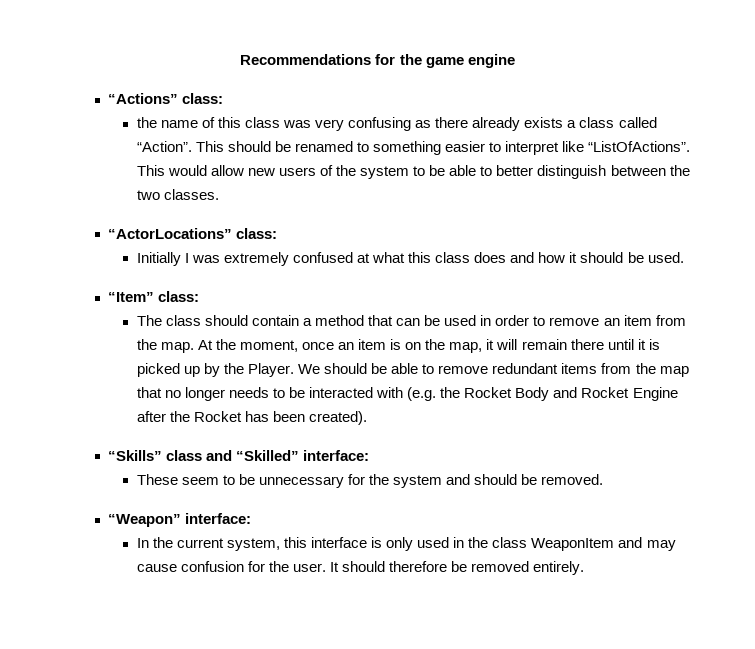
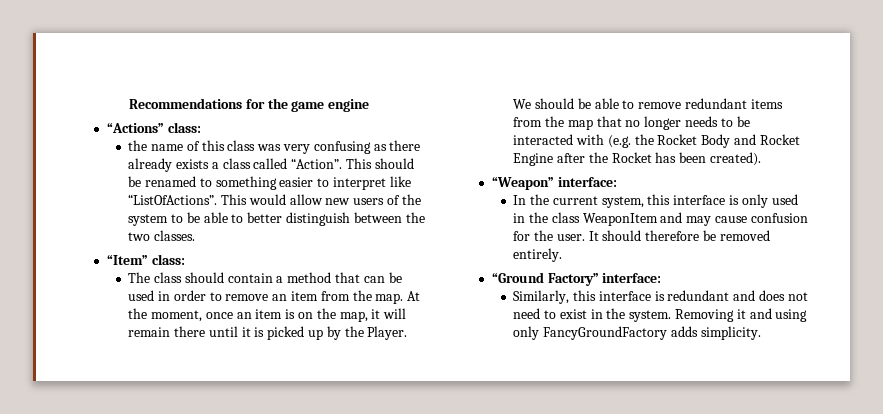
- “ActorLocations” class:
- Initially I was extremely confused at what this class does and how it should be used.
- “Skills” class and “Skilled” interface:
- These seem to be unnecessary for the system and should be removed.
+ “Ground Factory” interface:
+ Similarly, this interface is redundant and does not need to exist in the system. Removing it and using only FancyGroundFactory adds simplicity.

